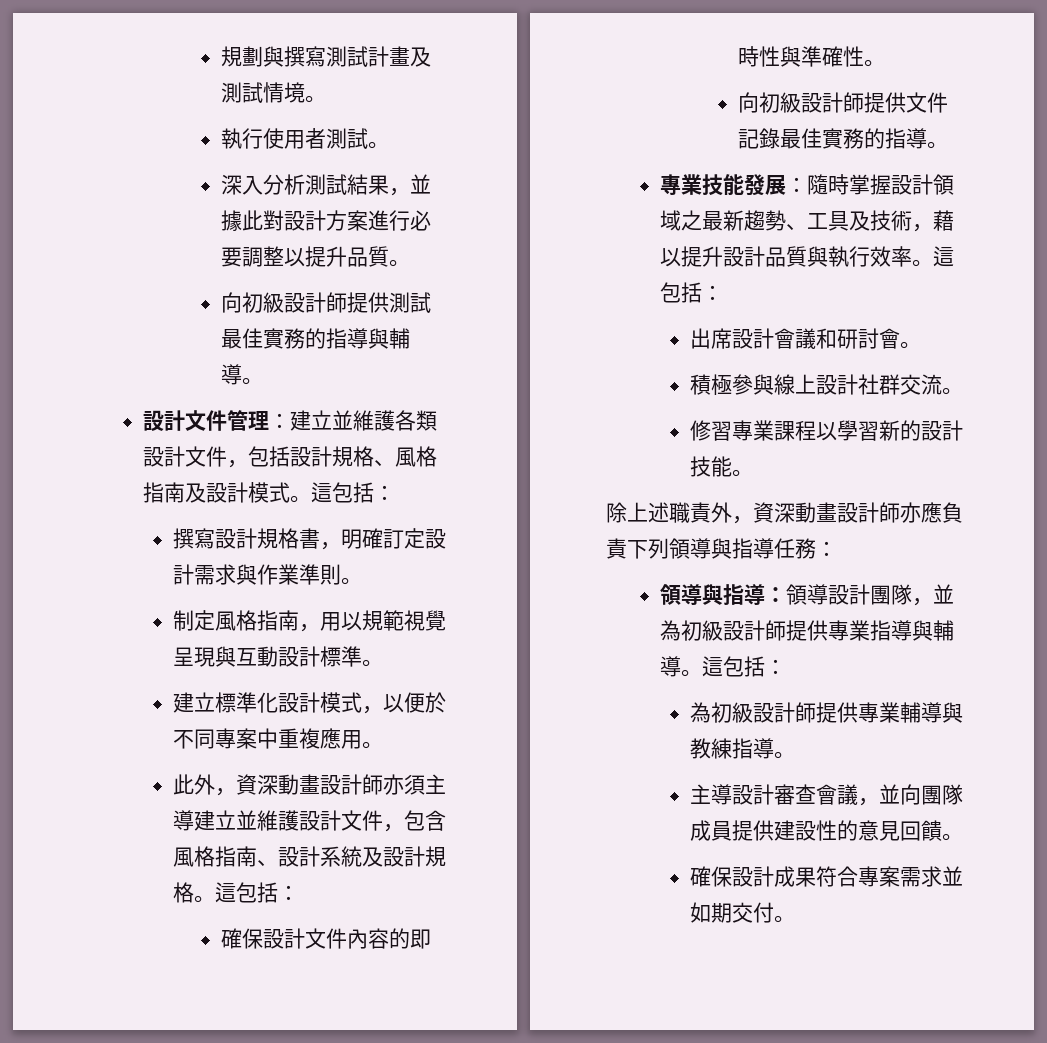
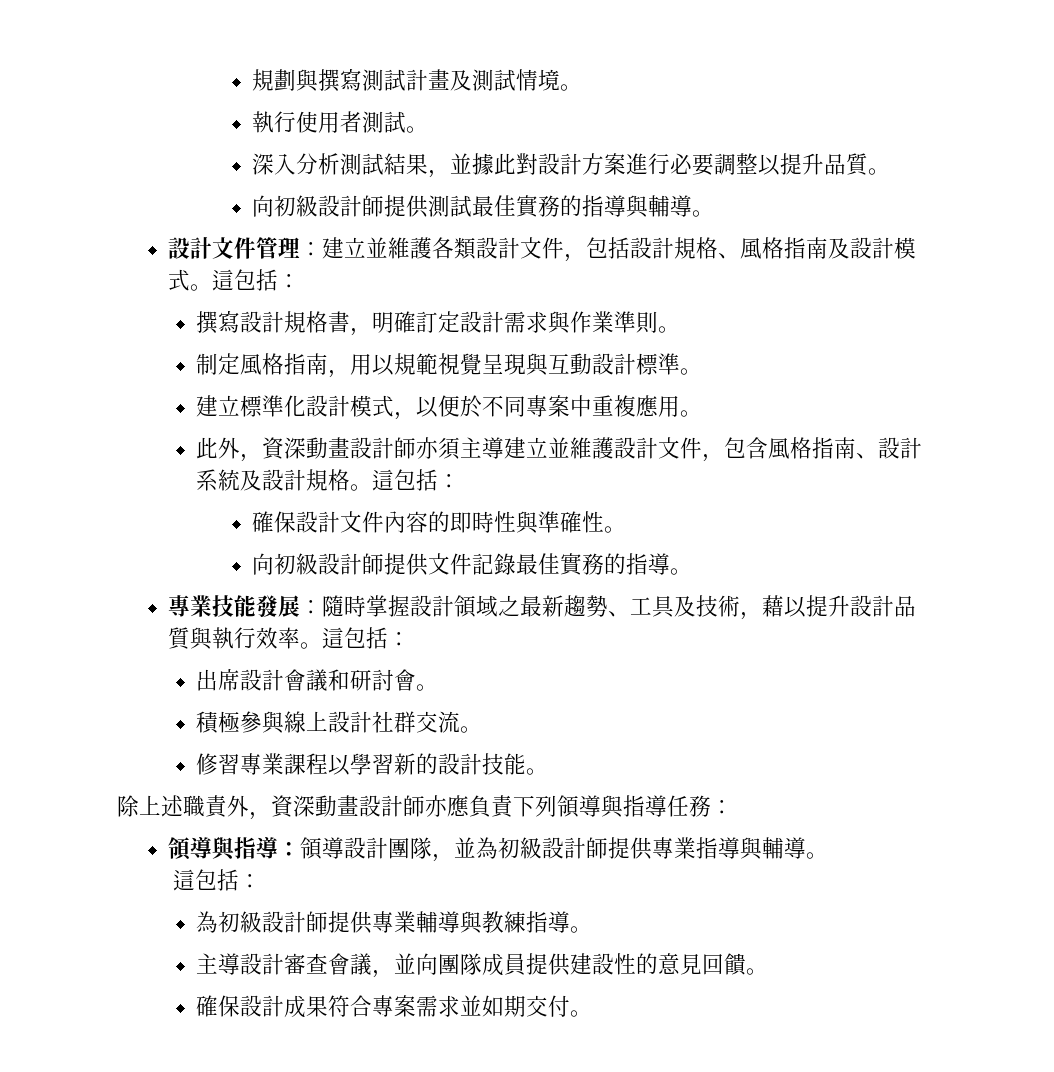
- 領導與指導：領導設計團隊，並為初級設計師提供專業指導與輔導。這包括：
+ 領導與指導：領導設計團隊，並為初級設計師提供專業指導與輔導。
+ 這包括：

